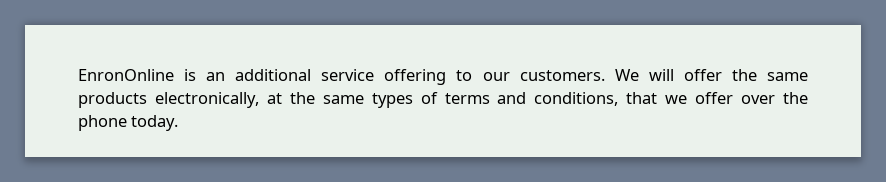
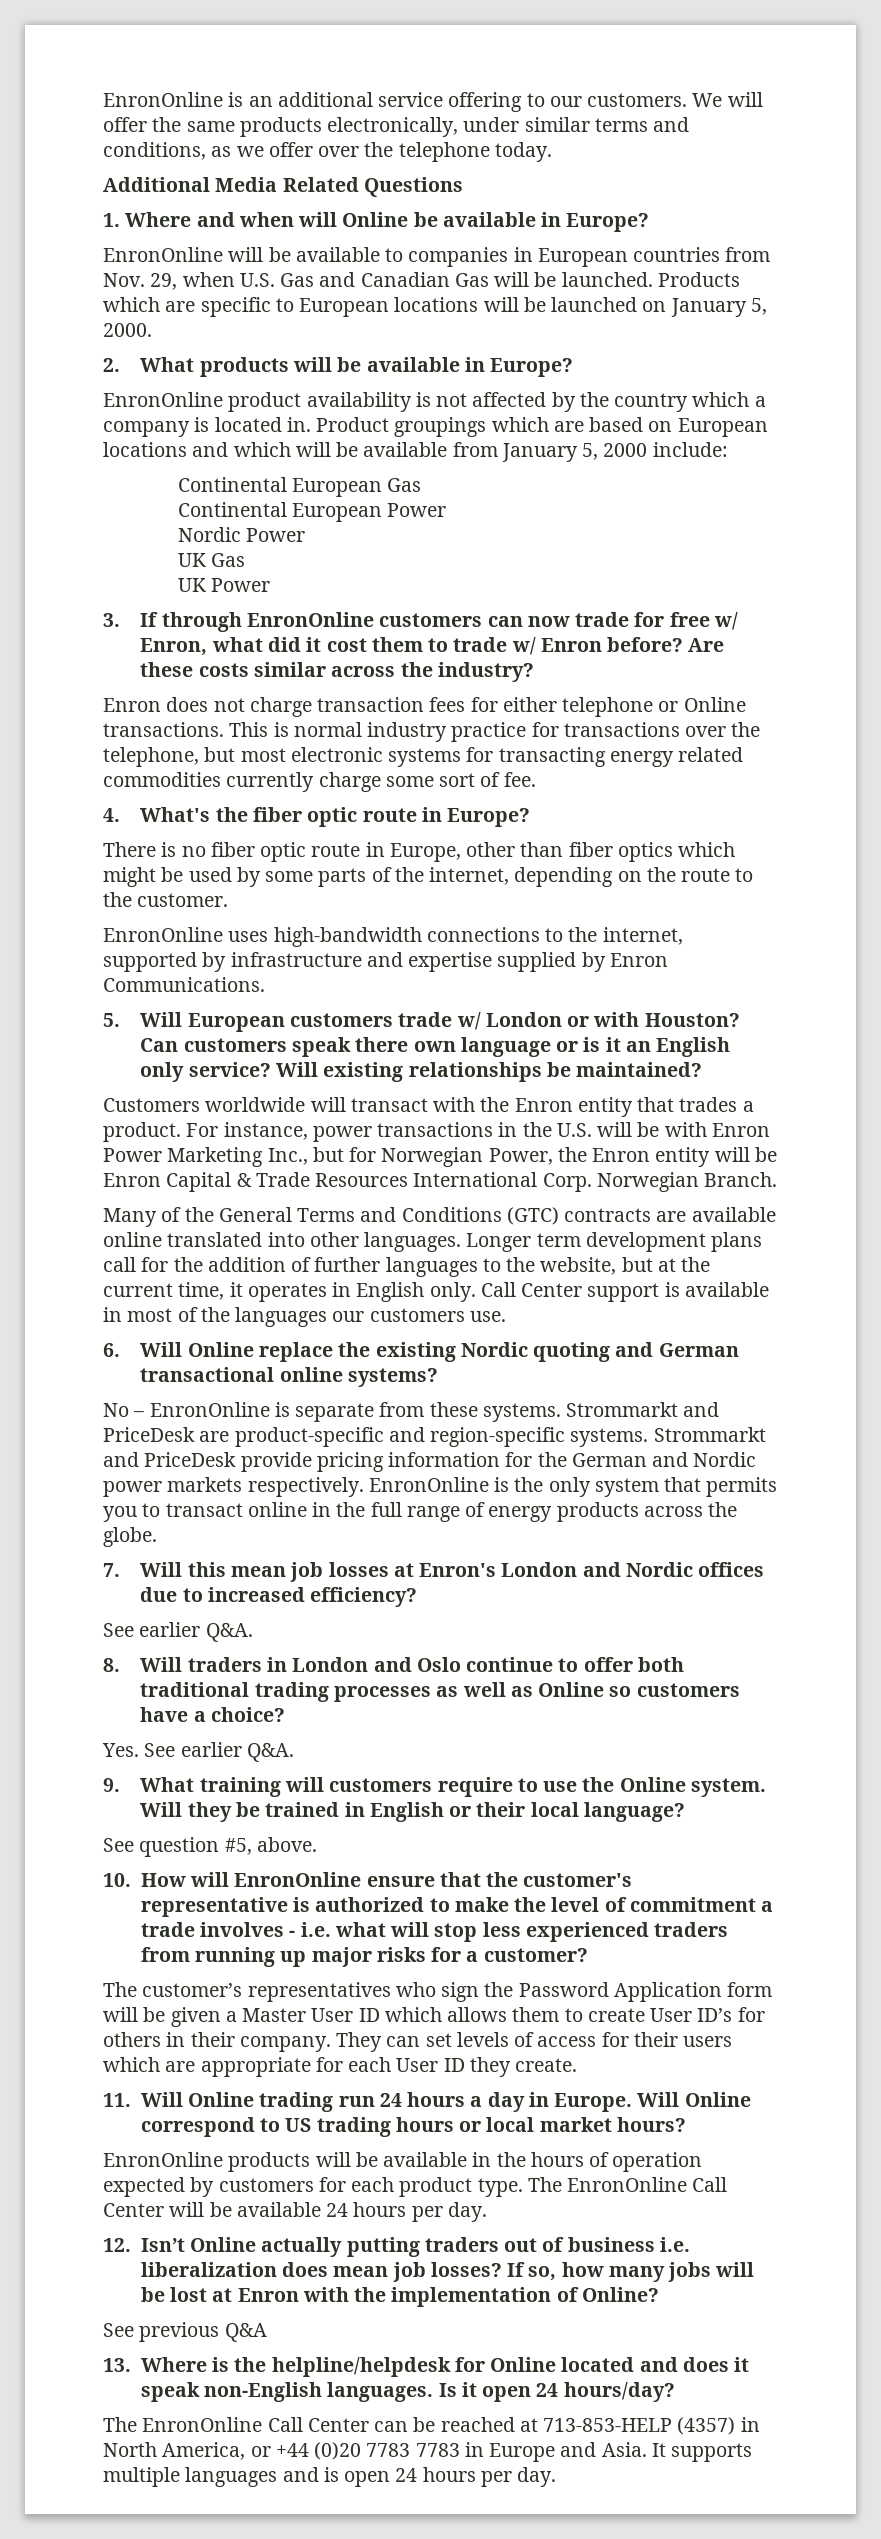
- We will offer the same products electronically, at the same types of terms and conditions, that we offer over the phone today.
+ We will offer the same products electronically, under similar terms and conditions, as we offer over the telephone today.
+ Additional Media Related Questions
+ 1. Where and when will Online be available in Europe?
+ EnronOnline will be available to companies in European countries from Nov. 29, when U.S. Gas and Canadian Gas will be launched. Products which are specific to European locations will be launched on January 5, 2000.
+ 2. What products will be available in Europe?
+ EnronOnline product availability is not affected by the country which a company is located in. Product groupings which are based on European locations and which will be available from January 5, 2000 include:
+ Continental European Gas
+ Continental European Power
+ Nordic Power
+ UK Gas
+ UK Power
+ 3. If through EnronOnline customers can now trade for free w/ Enron, what did it cost them to trade w/ Enron before? Are these costs similar across the industry?
+ Enron does not charge transaction fees for either telephone or Online transactions. This is normal industry practice for transactions over the telephone, but most electronic systems for transacting energy related commodities currently charge some sort of fee.
+ 4. What's the fiber optic route in Europe?
+ There is no fiber optic route in Europe, other than fiber optics which might be used by some parts of the internet, depending on the route to the customer.
+ EnronOnline uses high-bandwidth connections to the internet, supported by infrastructure and expertise supplied by Enron Communications.
+ 5. Will European customers trade w/ London or with Houston? Can customers speak there own language or is it an English only service? Will existing relationships be maintained?
+ Customers worldwide will transact with the Enron entity that trades a product. For instance, power transactions in the U.S. will be with Enron Power Marketing Inc., but for Norwegian Power, the Enron entity will be Enron Capital & Trade Resources International Corp. Norwegian Branch.
+ Many of the General Terms and Conditions (GTC) contracts are available online translated into other languages. Longer term development plans call for the addition of further languages to the website, but at the current time, it operates in English only. Call Center support is available in most of the languages our customers use.
+ 6. Will Online replace the existing Nordic quoting and German transactional online systems?
+ No – EnronOnline is separate from these systems. Strommarkt and PriceDesk are product-specific and region-specific systems. Strommarkt and PriceDesk provide pricing information for the German and Nordic power markets respectively. EnronOnline is the only system that permits you to transact online in the full range of energy products across the globe.
+ 7. Will this mean job losses at Enron's London and Nordic offices due to increased efficiency?
+ See earlier Q&A.
+ 8. Will traders in London and Oslo continue to offer both traditional trading processes as well as Online so customers have a choice?
+ Yes. See earlier Q&A.
+ 9. What training will customers require to use the Online system. Will they be trained in English or their local language?
+ See question #5, above.
+ 10. How will EnronOnline ensure that the customer's representative is authorized to make the level of commitment a trade involves - i.e. what will stop less experienced traders from running up major risks for a customer?
+ The customer’s representatives who sign the Password Application form will be given a Master User ID which allows them to create User ID’s for others in their company. They can set levels of access for their users which are appropriate for each User ID they create.
+ 11. Will Online trading run 24 hours a day in Europe. Will Online correspond to US trading hours or local market hours?
+ EnronOnline products will be available in the hours of operation expected by customers for each product type. The EnronOnline Call Center will be available 24 hours per day.
+ 12. Isn’t Online actually putting traders out of business i.e. liberalization does mean job losses? If so, how many jobs will be lost at Enron with the implementation of Online?
+ See previous Q&A
+ 13. Where is the helpline/helpdesk for Online located and does it speak non-English languages. Is it open 24 hours/day?
+ The EnronOnline Call Center can be reached at 713-853-HELP (4357) in North America, or +44 (0)20 7783 7783 in Europe and Asia. It supports multiple languages and is open 24 hours per day.

